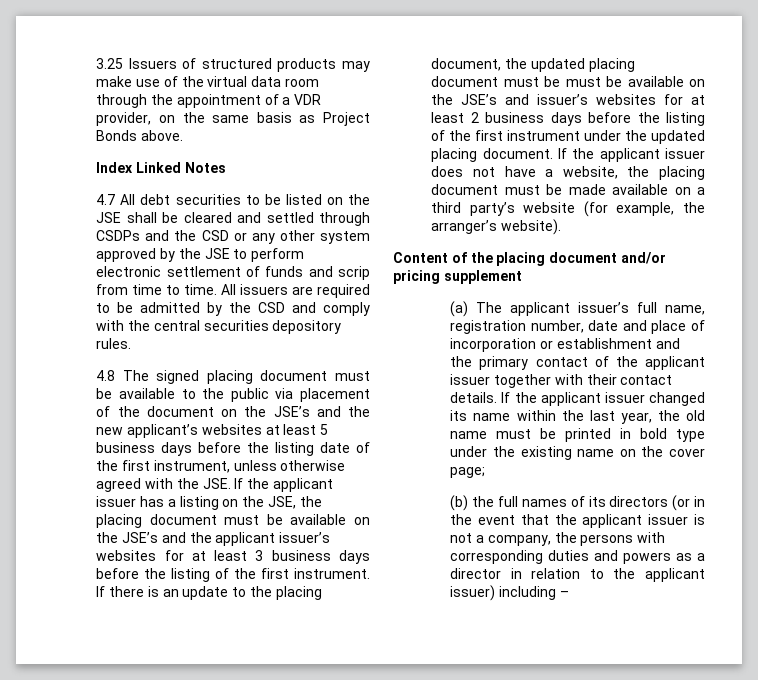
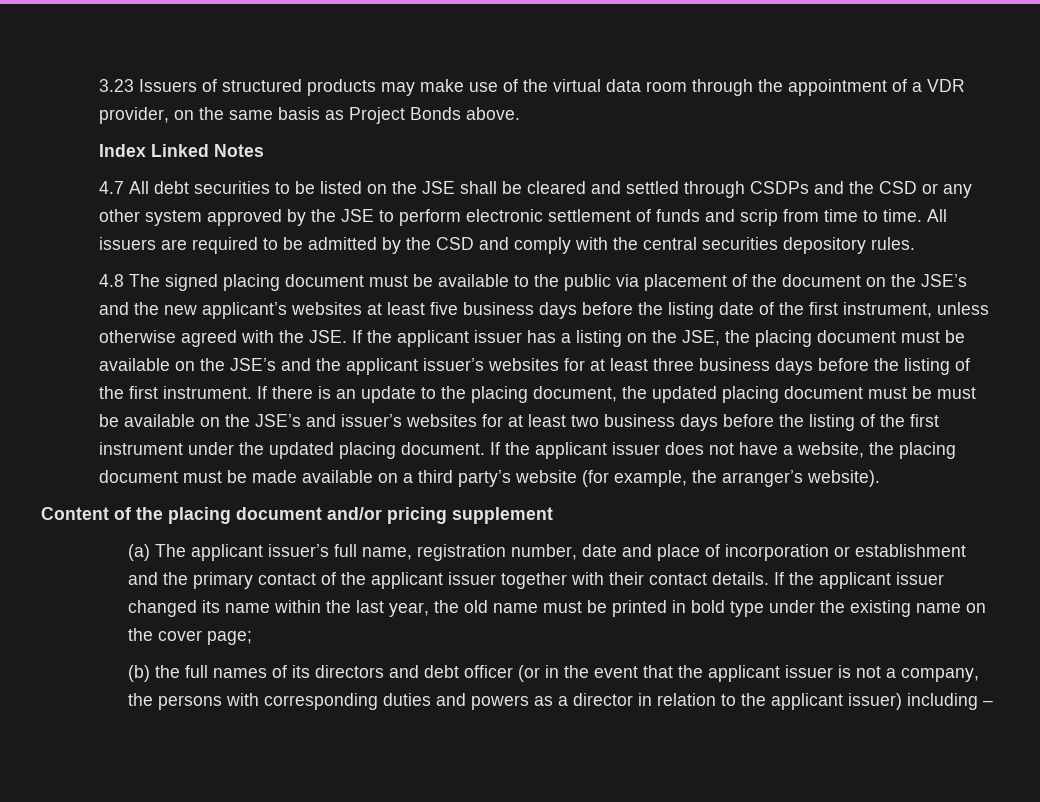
- 3.25 Issuers of structured products may make use of the virtual data room through the appointment of a VDR provider, on the same basis as Project Bonds above.
+ 3.23 Issuers of structured products may make use of the virtual data room through the appointment of a VDR provider, on the same basis as Project Bonds above.
- 4.8 The signed placing document must be available to the public via placement of the document on the JSE’s and the new applicant’s websites at least 5 business days before the listing date of the first instrument, unless otherwise agreed with the JSE. If the applicant issuer has a listing on the JSE, the placing document must be available on the JSE’s and the applicant issuer’s websites for at least 3 business days before the listing of the first instrument.
+ 4.8 The signed placing document must be available to the public via placement of the document on the JSE’s and the new applicant’s websites at least five business days before the listing date of the first instrument, unless otherwise agreed with the JSE. If the applicant issuer has a listing on the JSE, the placing document must be available on the JSE’s and the applicant issuer’s websites for at least three business days before the listing of the first instrument.
- If there is an update to the placing document, the updated placing document must be must be available on the JSE’s and issuer’s websites for at least 2 business days before the listing of the first instrument under the updated placing document.
+ If there is an update to the placing document, the updated placing document must be must be available on the JSE’s and issuer’s websites for at least two business days before the listing of the first instrument under the updated placing document.
- (b) the full names of its directors (or in the event that the applicant issuer is not a company, the persons with corresponding duties and powers as a director in relation to the applicant issuer) including –
+ (b) the full names of its directors and debt officer (or in the event that the applicant issuer is not a company, the persons with corresponding duties and powers as a director in relation to the applicant issuer) including –

